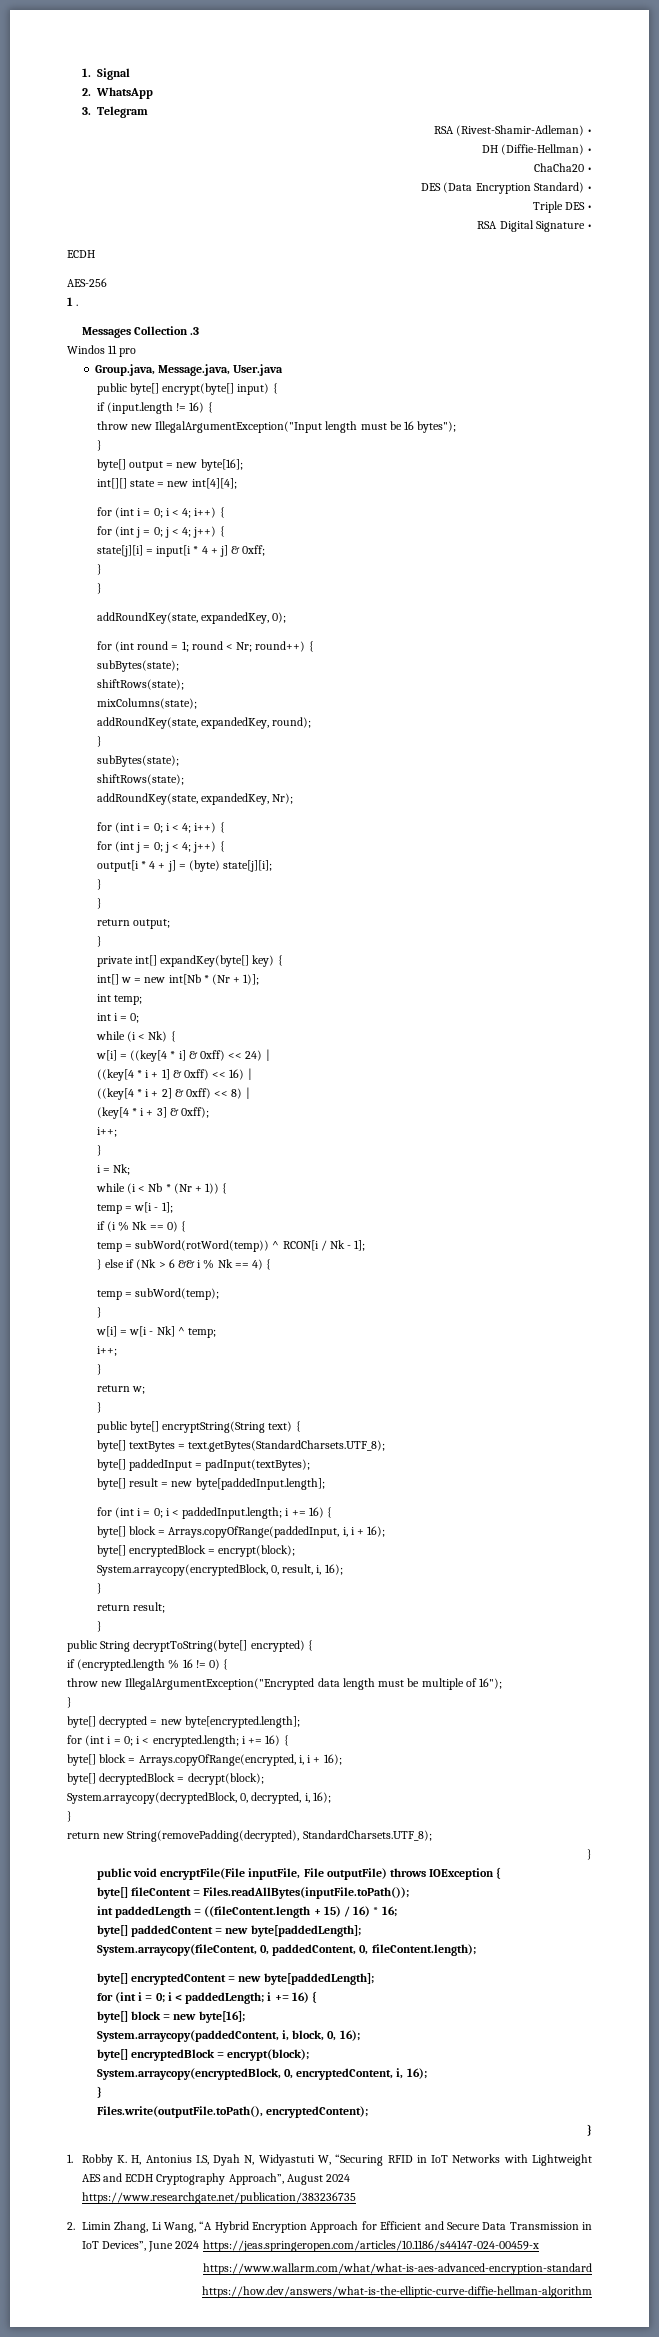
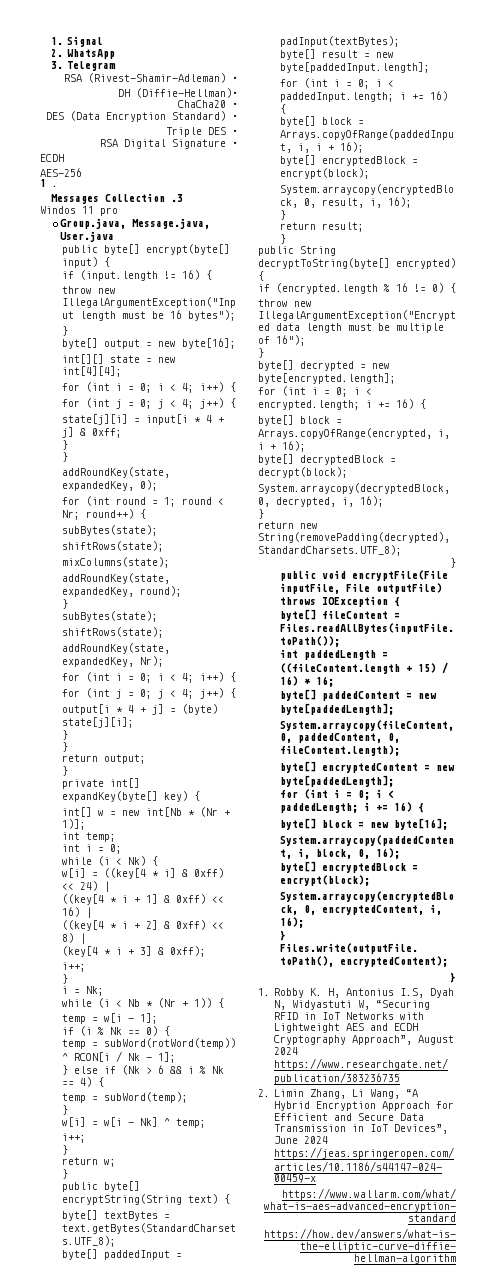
- DH (Diffie-Hellman) •
+ DH (Diffie-Hellman)•

